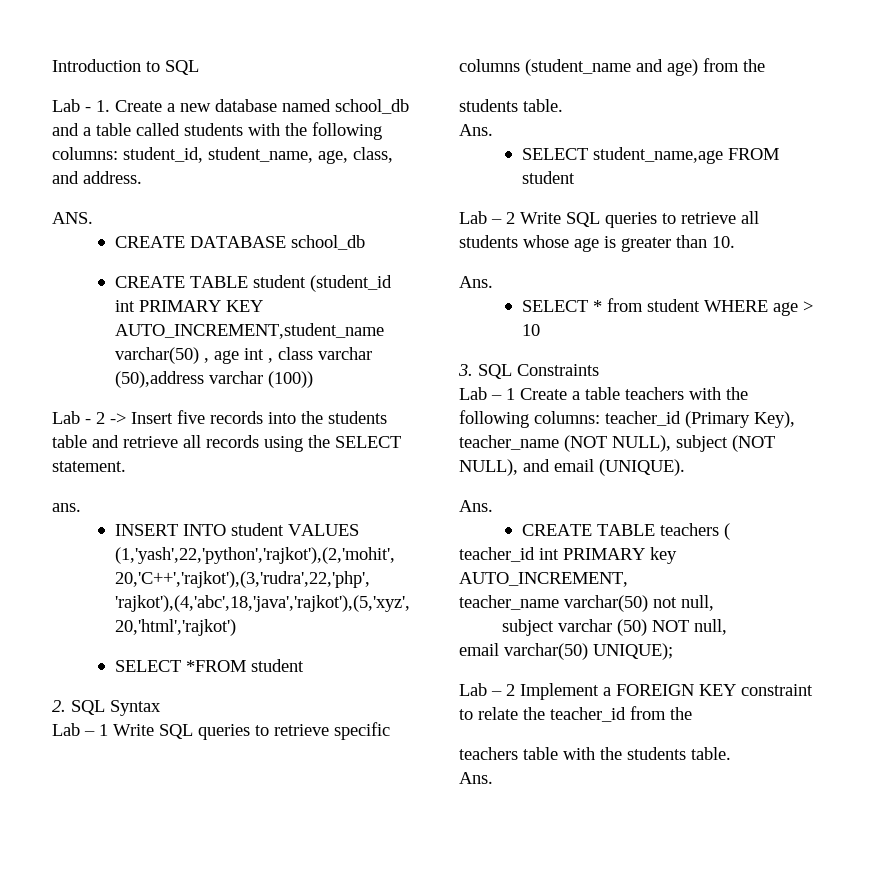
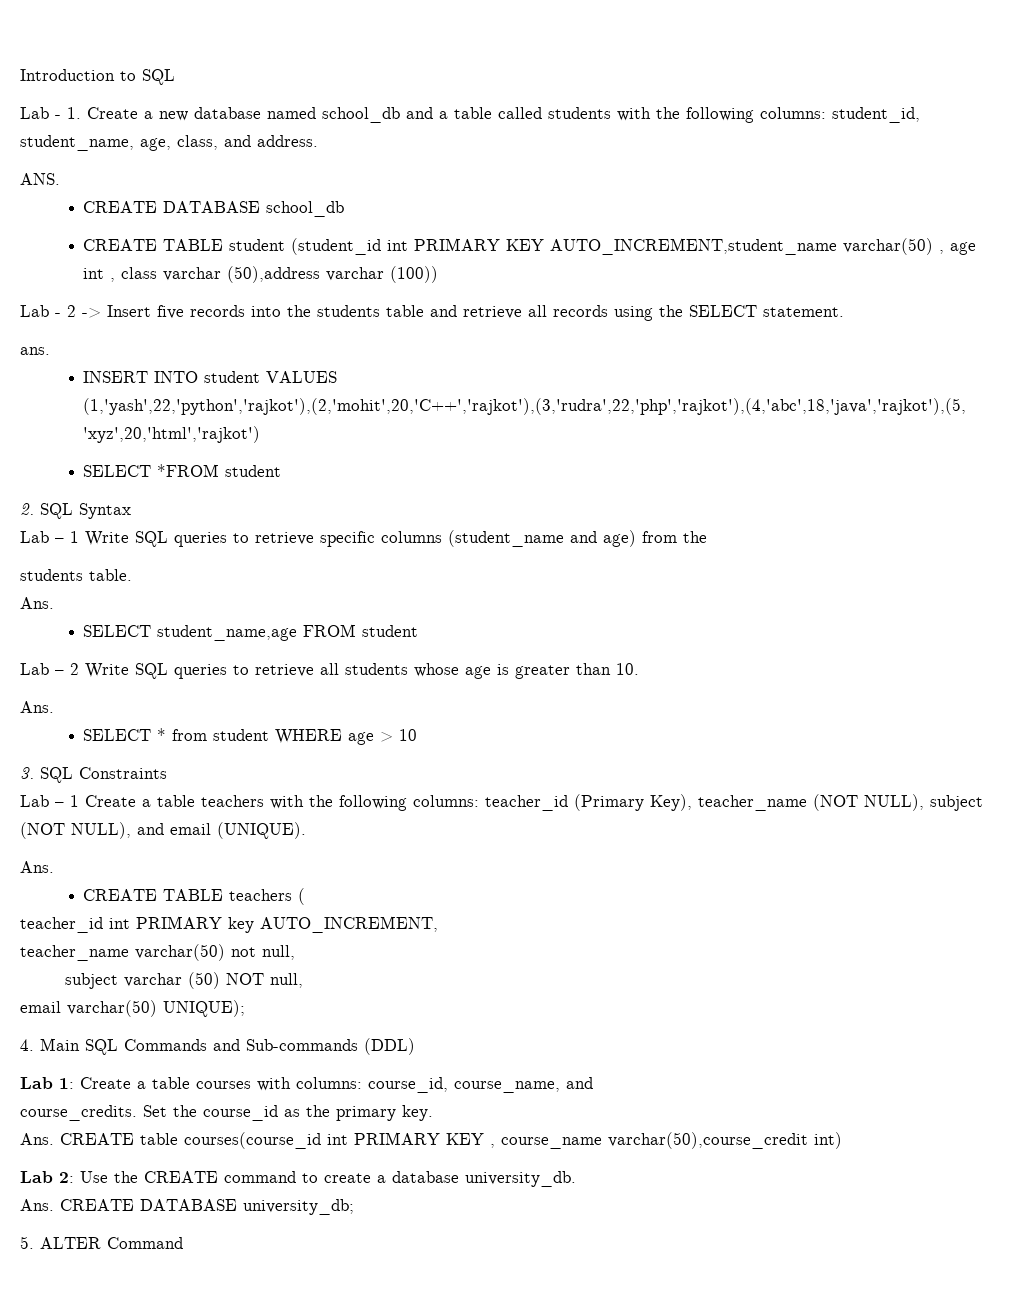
- Lab – 2 Implement a FOREIGN KEY constraint to relate the teacher_id from the
- teachers table with the students table.
- Ans.
+ 4. Main SQL Commands and Sub-commands (DDL)
+ Lab 1: Create a table courses with columns: course_id, course_name, and
+ course_credits. Set the course_id as the primary key.
+ Ans. CREATE table courses(course_id int PRIMARY KEY , course_name varchar(50),course_credit int)
+ Lab 2: Use the CREATE command to create a database university_db.
+ Ans. CREATE DATABASE university_db;
+ 5. ALTER Command

